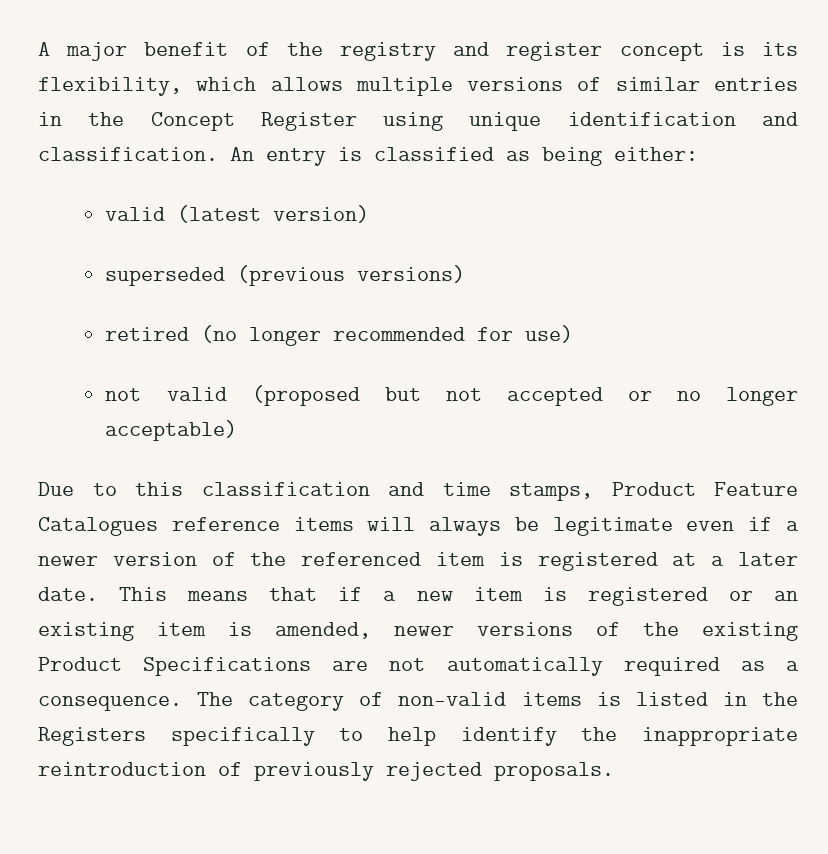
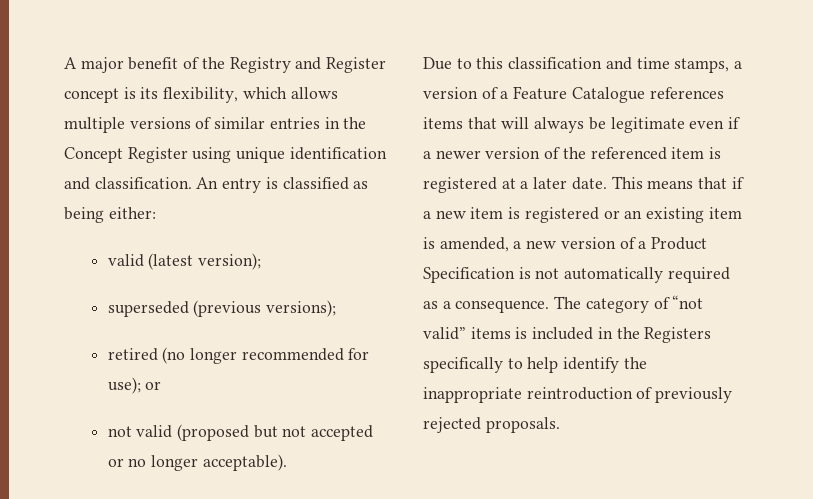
- A major benefit of the registry and register concept is its flexibility, which allows multiple versions of similar entries in the Concept Register using unique identification and classification.
+ A major benefit of the Registry and Register concept is its flexibility, which allows multiple versions of similar entries in the Concept Register using unique identification and classification.
- valid (latest version)
+ valid (latest version);
- superseded (previous versions)
+ superseded (previous versions);
- retired (no longer recommended for use)
+ retired (no longer recommended for use); or
- not valid (proposed but not accepted or no longer acceptable)
+ not valid (proposed but not accepted or no longer acceptable).
- Due to this classification and time stamps, Product Feature Catalogues reference items will always be legitimate even if a newer version of the referenced item is registered at a later date.
+ Due to this classification and time stamps, a version of a Feature Catalogue references items that will always be legitimate even if a newer version of the referenced item is registered at a later date.
- This means that if a new item is registered or an existing item is amended, newer versions of the existing Product Specifications are not automatically required as a consequence.
+ This means that if a new item is registered or an existing item is amended, a new version of a Product Specification is not automatically required as a consequence.
- The category of non-valid items is listed in the Registers specifically to help identify the inappropriate reintroduction of previously rejected proposals.
+ The category of “not valid” items is included in the Registers specifically to help identify the inappropriate reintroduction of previously rejected proposals.

